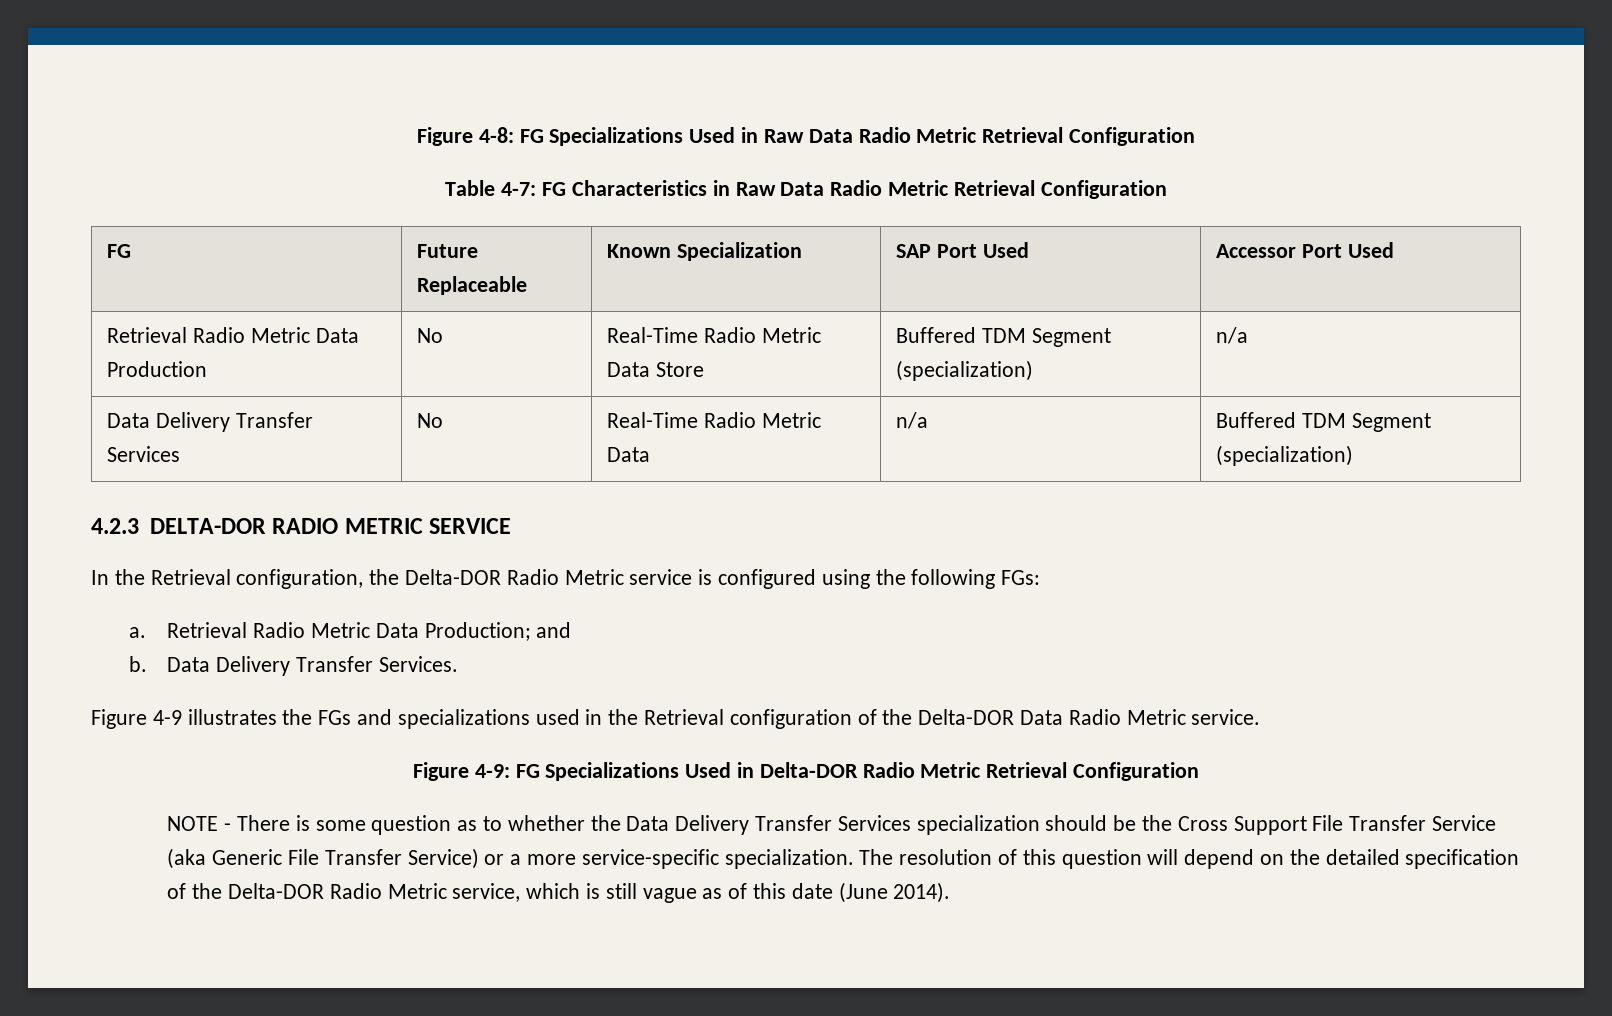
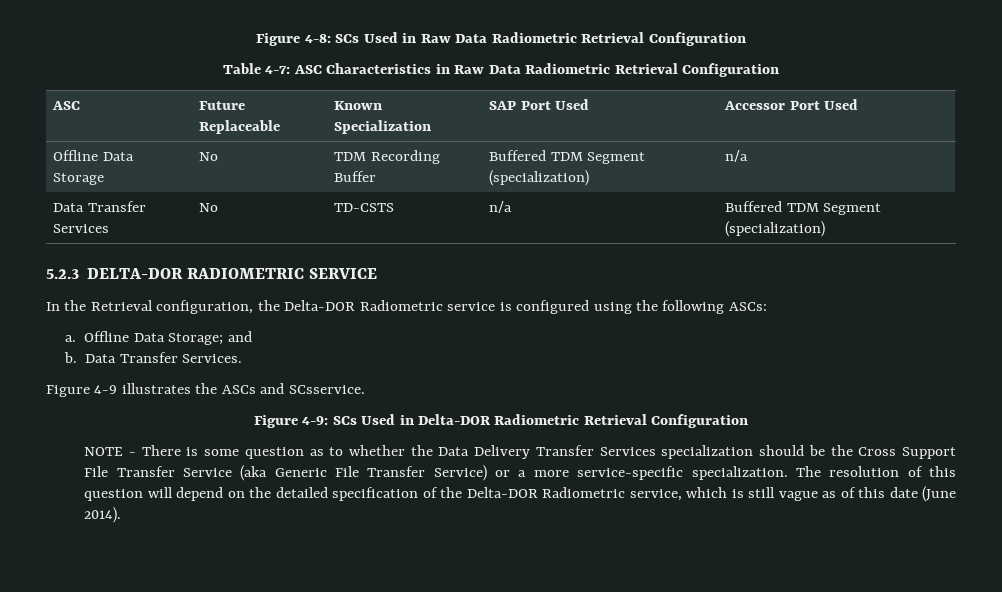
- Figure 4-8: FG Specializations Used in Raw Data Radio Metric Retrieval Configuration
+ Figure 4-8: SCs Used in Raw Data Radiometric Retrieval Configuration
- Table 4-7: FG Characteristics in Raw Data Radio Metric Retrieval Configuration
- FG | Future Replaceable | Known Specialization | SAP Port Used | Accessor Port Used
+ Table 4-7: ASC Characteristics in Raw Data Radiometric Retrieval Configuration
+ ASC | Future Replaceable | Known Specialization | SAP Port Used | Accessor Port Used
- Retrieval Radio Metric Data Production | No | Real-Time Radio Metric Data Store | Buffered TDM Segment (specialization) | n/a
+ Offline Data Storage | No | TDM Recording Buffer | Buffered TDM Segment (specialization) | n/a
- Data Delivery Transfer Services | No | Real-Time Radio Metric Data | n/a | Buffered TDM Segment (specialization)
+ Data Transfer Services | No | TD-CSTS | n/a | Buffered TDM Segment (specialization)
- 4.2.3 DELTA-DOR RADIO METRIC SERVICE
+ 5.2.3 DELTA-DOR RADIOMETRIC SERVICE
- In the Retrieval configuration, the Delta-DOR Radio Metric service is configured using the following FGs:
+ In the Retrieval configuration, the Delta-DOR Radiometric service is configured using the following ASCs:
- Retrieval Radio Metric Data Production; and
+ Offline Data Storage; and
- Data Delivery Transfer Services.
+ Data Transfer Services.
- Figure 4-9 illustrates the FGs and specializations used in the Retrieval configuration of the Delta-DOR Data Radio Metric service.
+ Figure 4-9 illustrates the ASCs and SCsservice.
- Figure 4-9: FG Specializations Used in Delta-DOR Radio Metric Retrieval Configuration
+ Figure 4-9: SCs Used in Delta-DOR Radiometric Retrieval Configuration
- The resolution of this question will depend on the detailed specification of the Delta-DOR Radio Metric service, which is still vague as of this date (June 2014).
+ The resolution of this question will depend on the detailed specification of the Delta-DOR Radiometric service, which is still vague as of this date (June 2014).

